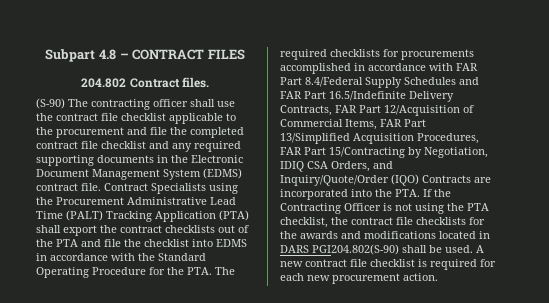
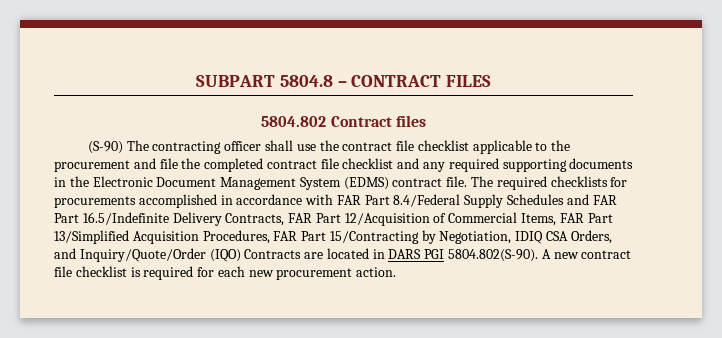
- Subpart 4.8 – CONTRACT FILES
+ SUBPART 5804.8 – CONTRACT FILES
- 204.802 Contract files.
+ 5804.802 Contract files
- Contract Specialists using the Procurement Administrative Lead Time (PALT) Tracking Application (PTA) shall export the contract checklists out of the PTA and file the checklist into EDMS in accordance with the Standard Operating Procedure for the PTA. The required checklists for procurements accomplished in accordance with FAR Part 8.4/Federal Supply Schedules and FAR Part 16.5/Indefinite Delivery Contracts, FAR Part 12/Acquisition of Commercial Items, FAR Part 13/Simplified Acquisition Procedures, FAR Part 15/Contracting by Negotiation, IDIQ CSA Orders, and Inquiry/Quote/Order (IQO) Contracts are incorporated into the PTA. If the Contracting Officer is not using the PTA checklist, the contract file checklists for the awards and modifications located in DARS PGI204.802(S-90) shall be used. A new contract file checklist is required for each new procurement action.
+ The required checklists for procurements accomplished in accordance with FAR Part 8.4/Federal Supply Schedules and FAR Part 16.5/Indefinite Delivery Contracts, FAR Part 12/Acquisition of Commercial Items, FAR Part 13/Simplified Acquisition Procedures, FAR Part 15/Contracting by Negotiation, IDIQ CSA Orders, and Inquiry/Quote/Order (IQO) Contracts are located in DARS PGI 5804.802(S-90). A new contract file checklist is required for each new procurement action.

